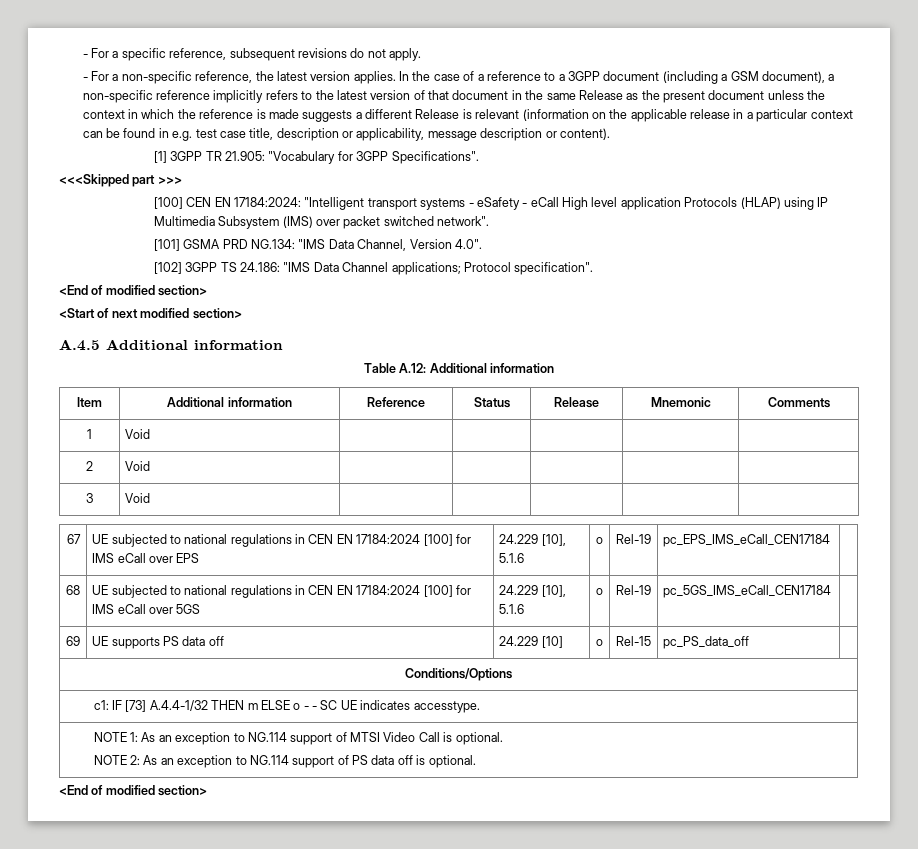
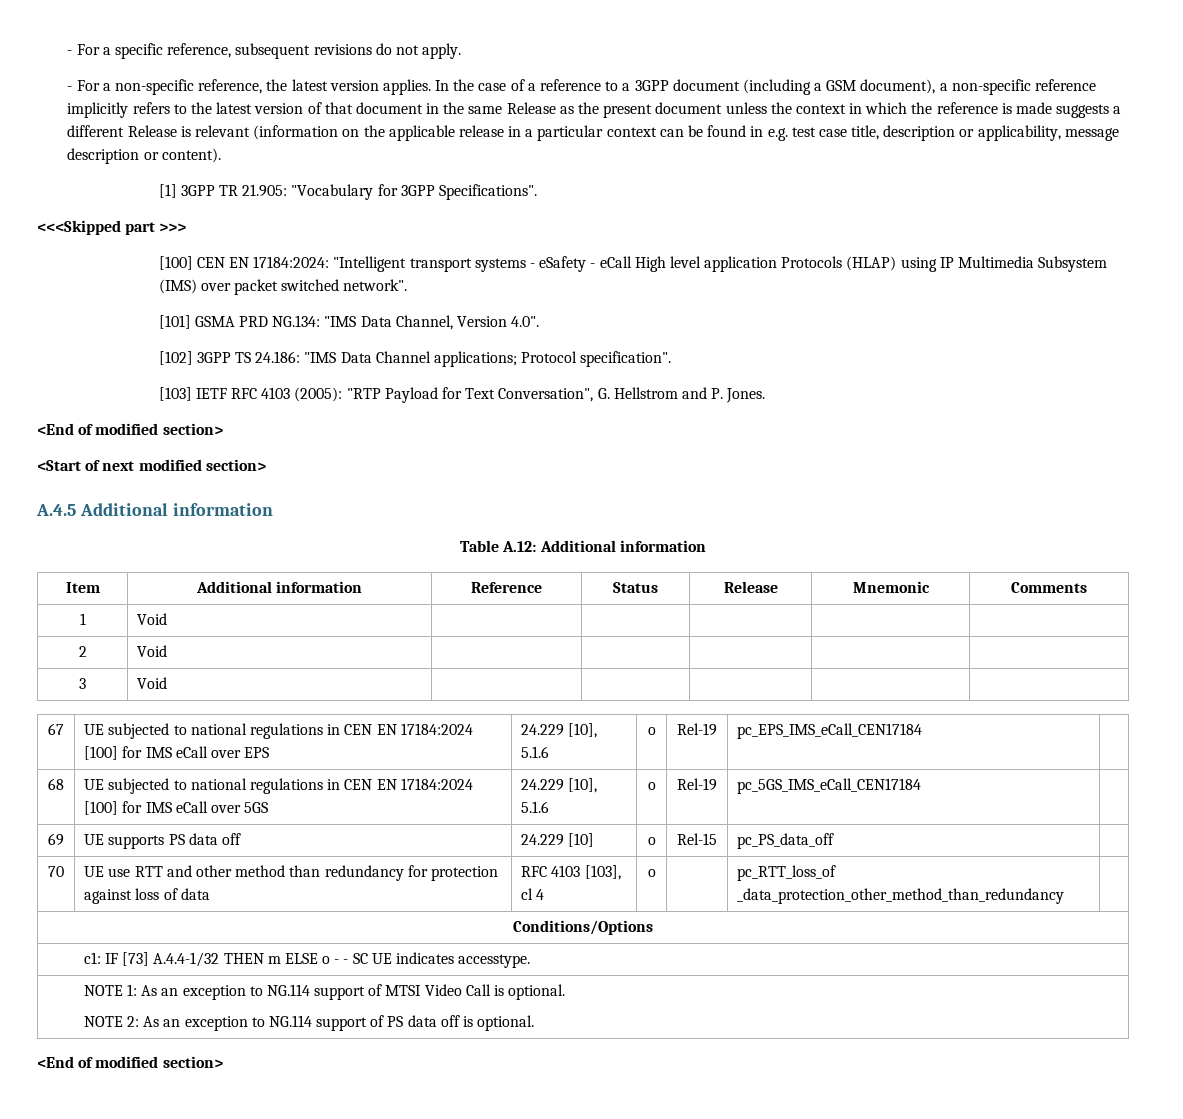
+ [103] IETF RFC 4103 (2005): "RTP Payload for Text Conversation", G. Hellstrom and P. Jones.
+ 70 | UE use RTT and other method than redundancy for protection against loss of data | RFC 4103 [103], cl 4 | o | | pc_RTT_loss_of _data_protection_other_method_than_redundancy |

